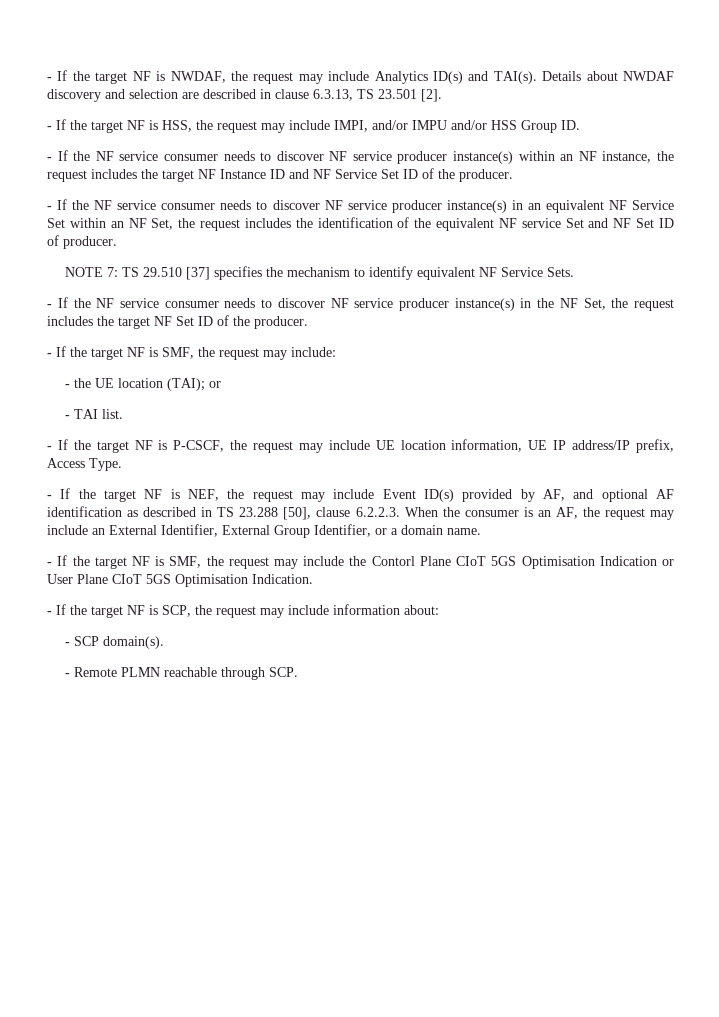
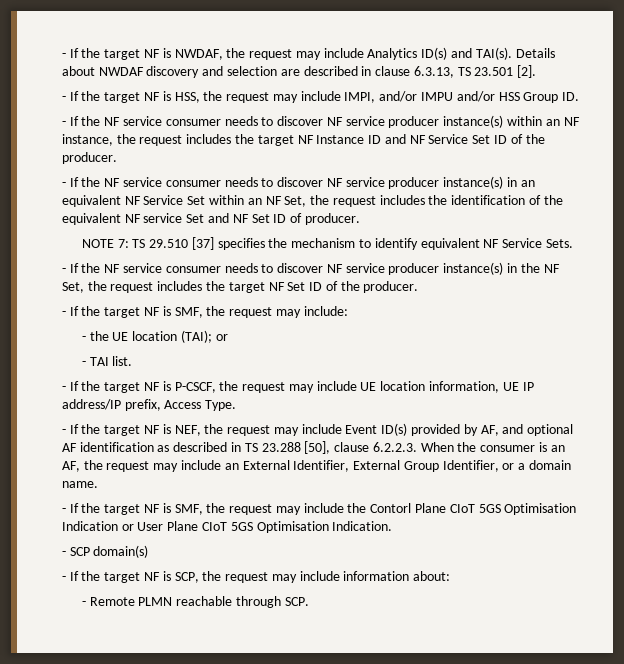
+ - SCP domain(s)
- - SCP domain(s).

